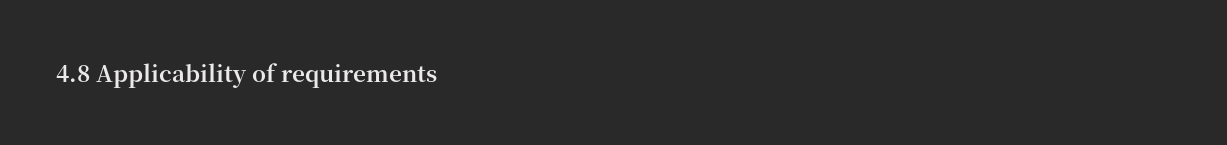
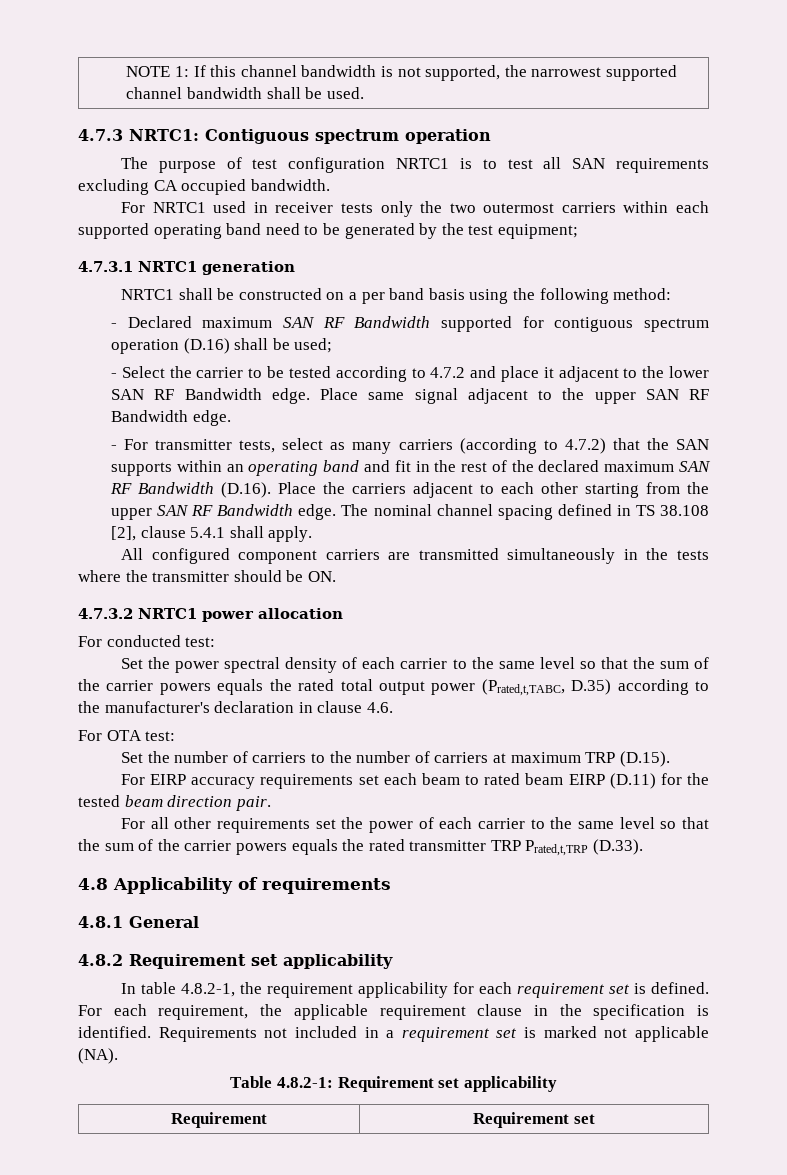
+ NOTE 1: If this channel bandwidth is not supported, the narrowest supported channel bandwidth shall be used.
+ 4.7.3 NRTC1: Contiguous spectrum operation
+ The purpose of test configuration NRTC1 is to test all SAN requirements excluding CA occupied bandwidth.
+ For NRTC1 used in receiver tests only the two outermost carriers within each supported operating band need to be generated by the test equipment;
+ 4.7.3.1 NRTC1 generation
+ NRTC1 shall be constructed on a per band basis using the following method:
+ - Declared maximum SAN RF Bandwidth supported for contiguous spectrum operation (D.16) shall be used;
+ - Select the carrier to be tested according to 4.7.2 and place it adjacent to the lower SAN RF Bandwidth edge. Place same signal adjacent to the upper SAN RF Bandwidth edge.
+ - For transmitter tests, select as many carriers (according to 4.7.2) that the SAN supports within an operating band and fit in the rest of the declared maximum SAN RF Bandwidth (D.16). Place the carriers adjacent to each other starting from the upper SAN RF Bandwidth edge. The nominal channel spacing defined in TS 38.108 [2], clause 5.4.1 shall apply.
+ All configured component carriers are transmitted simultaneously in the tests where the transmitter should be ON.
+ 4.7.3.2 NRTC1 power allocation
+ For conducted test:
+ Set the power spectral density of each carrier to the same level so that the sum of the carrier powers equals the rated total output power (Prated,t,TABC, D.35) according to the manufacturer's declaration in clause 4.6.
+ For OTA test:
+ Set the number of carriers to the number of carriers at maximum TRP (D.15).
+ For EIRP accuracy requirements set each beam to rated beam EIRP (D.11) for the tested beam direction pair.
+ For all other requirements set the power of each carrier to the same level so that the sum of the carrier powers equals the rated transmitter TRP Prated,t,TRP (D.33).
  4.8 Applicability of requirements
+ 4.8.1 General
+ 4.8.2 Requirement set applicability
+ In table 4.8.2-1, the requirement applicability for each requirement set is defined. For each requirement, the applicable requirement clause in the specification is identified. Requirements not included in a requirement set is marked not applicable (NA).
+ Table 4.8.2-1: Requirement set applicability
+ Requirement | Requirement set

